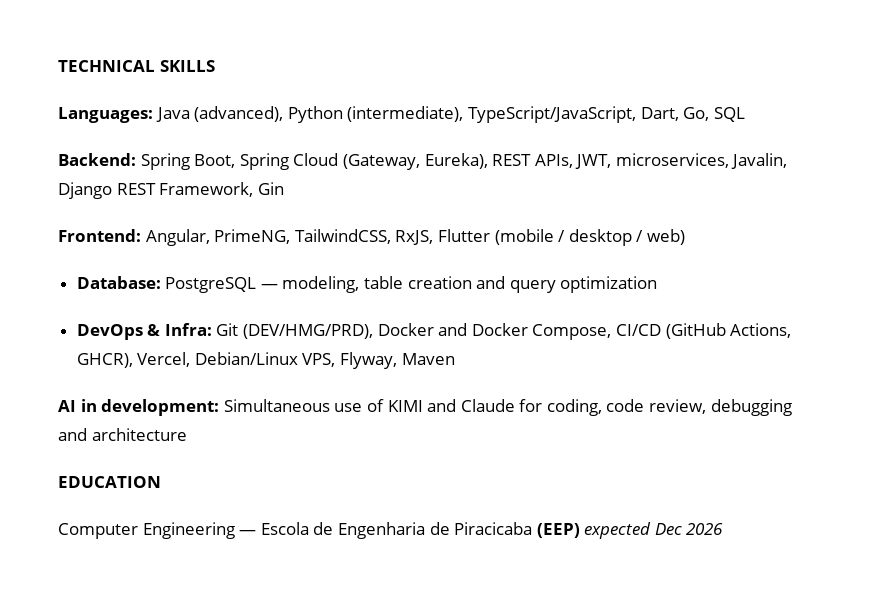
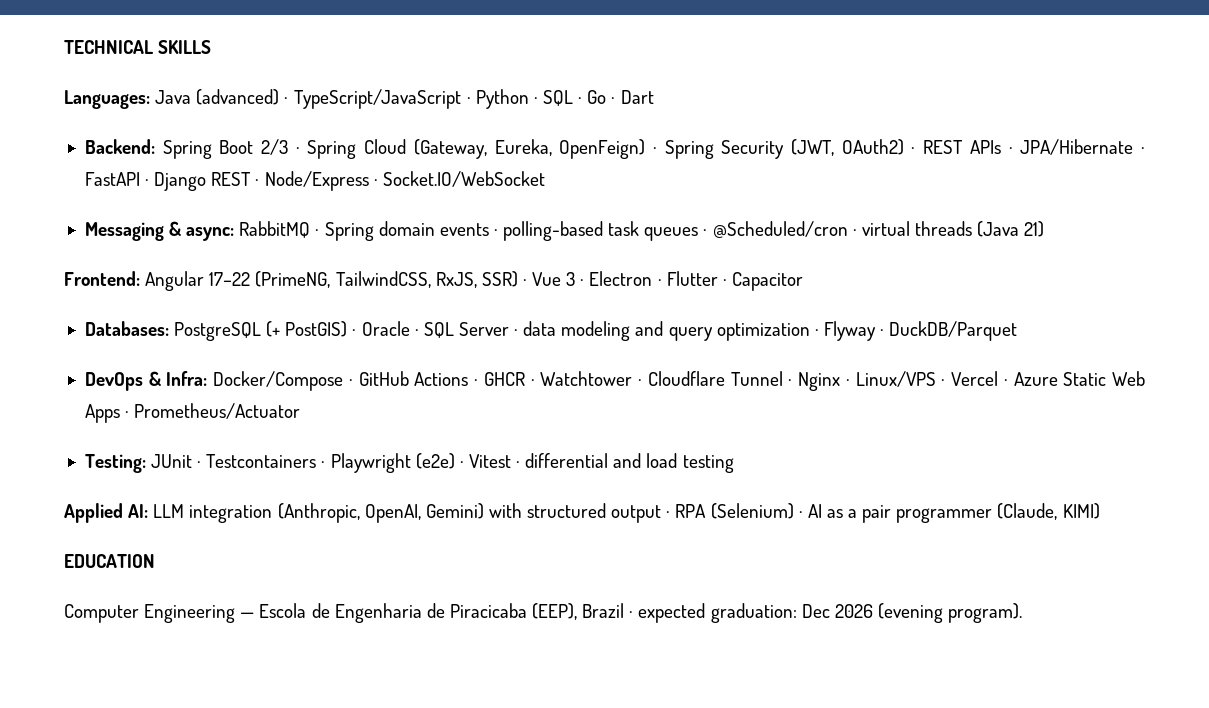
- Languages: Java (advanced), Python (intermediate), TypeScript/JavaScript, Dart, Go, SQL
- Backend: Spring Boot, Spring Cloud (Gateway, Eureka), REST APIs, JWT, microservices, Javalin, Django REST Framework, Gin
- Frontend: Angular, PrimeNG, TailwindCSS, RxJS, Flutter (mobile / desktop / web)
- Database: PostgreSQL — modeling, table creation and query optimization
+ Languages: Java (advanced) · TypeScript/JavaScript · Python · SQL · Go · Dart
+ Backend: Spring Boot 2/3 · Spring Cloud (Gateway, Eureka, OpenFeign) · Spring Security (JWT, OAuth2) · REST APIs · JPA/Hibernate · FastAPI · Django REST · Node/Express · Socket.IO/WebSocket
+ Messaging & async: RabbitMQ · Spring domain events · polling-based task queues · @Scheduled/cron · virtual threads (Java 21)
+ Frontend: Angular 17–22 (PrimeNG, TailwindCSS, RxJS, SSR) · Vue 3 · Electron · Flutter · Capacitor
+ Databases: PostgreSQL (+ PostGIS) · Oracle · SQL Server · data modeling and query optimization · Flyway · DuckDB/Parquet
- DevOps & Infra: Git (DEV/HMG/PRD), Docker and Docker Compose, CI/CD (GitHub Actions, GHCR), Vercel, Debian/Linux VPS, Flyway, Maven
- AI in development: Simultaneous use of KIMI and Claude for coding, code review, debugging and architecture
+ DevOps & Infra: Docker/Compose · GitHub Actions · GHCR · Watchtower · Cloudflare Tunnel · Nginx · Linux/VPS · Vercel · Azure Static Web Apps · Prometheus/Actuator
+ Testing: JUnit · Testcontainers · Playwright (e2e) · Vitest · differential and load testing
+ Applied AI: LLM integration (Anthropic, OpenAI, Gemini) with structured output · RPA (Selenium) · AI as a pair programmer (Claude, KIMI)
- Computer Engineering — Escola de Engenharia de Piracicaba (EEP) expected Dec 2026
+ Computer Engineering — Escola de Engenharia de Piracicaba (EEP), Brazil · expected graduation: Dec 2026 (evening program).

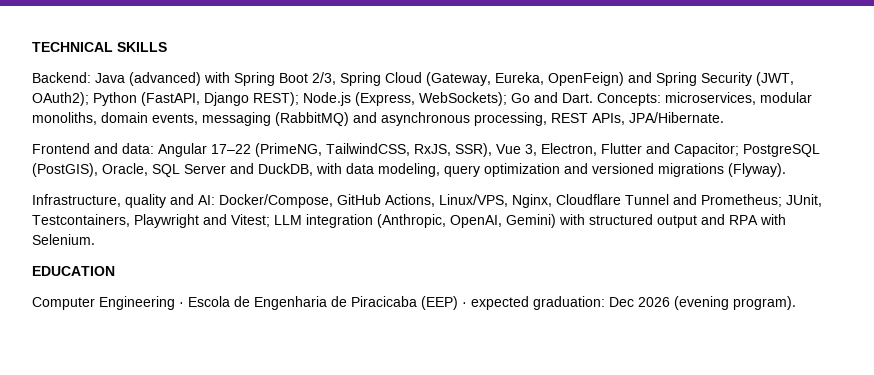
- Languages: Java (advanced) · TypeScript/JavaScript · Python · SQL · Go · Dart
- Backend: Spring Boot 2/3 · Spring Cloud (Gateway, Eureka, OpenFeign) · Spring Security (JWT, OAuth2) · REST APIs · JPA/Hibernate · FastAPI · Django REST · Node/Express · Socket.IO/WebSocket
- Messaging & async: RabbitMQ · Spring domain events · polling-based task queues · @Scheduled/cron · virtual threads (Java 21)
- Frontend: Angular 17–22 (PrimeNG, TailwindCSS, RxJS, SSR) · Vue 3 · Electron · Flutter · Capacitor
- Databases: PostgreSQL (+ PostGIS) · Oracle · SQL Server · data modeling and query optimization · Flyway · DuckDB/Parquet
- DevOps & Infra: Docker/Compose · GitHub Actions · GHCR · Watchtower · Cloudflare Tunnel · Nginx · Linux/VPS · Vercel · Azure Static Web Apps · Prometheus/Actuator
- Testing: JUnit · Testcontainers · Playwright (e2e) · Vitest · differential and load testing
- Applied AI: LLM integration (Anthropic, OpenAI, Gemini) with structured output · RPA (Selenium) · AI as a pair programmer (Claude, KIMI)
+ Backend: Java (advanced) with Spring Boot 2/3, Spring Cloud (Gateway, Eureka, OpenFeign) and Spring Security (JWT, OAuth2); Python (FastAPI, Django REST); Node.js (Express, WebSockets); Go and Dart. Concepts: microservices, modular monoliths, domain events, messaging (RabbitMQ) and asynchronous processing, REST APIs, JPA/Hibernate.
+ Frontend and data: Angular 17–22 (PrimeNG, TailwindCSS, RxJS, SSR), Vue 3, Electron, Flutter and Capacitor; PostgreSQL (PostGIS), Oracle, SQL Server and DuckDB, with data modeling, query optimization and versioned migrations (Flyway).
+ Infrastructure, quality and AI: Docker/Compose, GitHub Actions, Linux/VPS, Nginx, Cloudflare Tunnel and Prometheus; JUnit, Testcontainers, Playwright and Vitest; LLM integration (Anthropic, OpenAI, Gemini) with structured output and RPA with Selenium.
- Computer Engineering — Escola de Engenharia de Piracicaba (EEP), Brazil · expected graduation: Dec 2026 (evening program).
+ Computer Engineering · Escola de Engenharia de Piracicaba (EEP) · expected graduation: Dec 2026 (evening program).

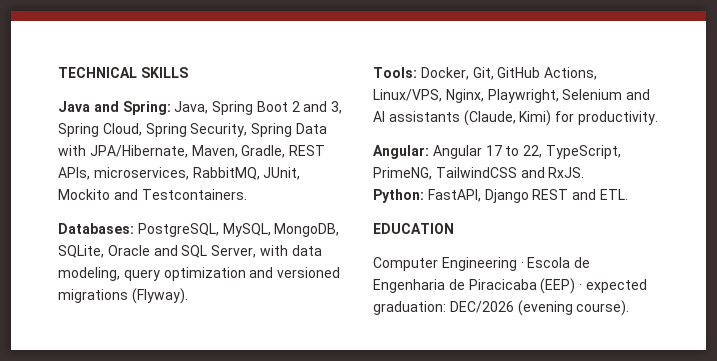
- Backend: Java (advanced) with Spring Boot 2/3, Spring Cloud (Gateway, Eureka, OpenFeign) and Spring Security (JWT, OAuth2); Python (FastAPI, Django REST); Node.js (Express, WebSockets); Go and Dart. Concepts: microservices, modular monoliths, domain events, messaging (RabbitMQ) and asynchronous processing, REST APIs, JPA/Hibernate.
- Frontend and data: Angular 17–22 (PrimeNG, TailwindCSS, RxJS, SSR), Vue 3, Electron, Flutter and Capacitor; PostgreSQL (PostGIS), Oracle, SQL Server and DuckDB, with data modeling, query optimization and versioned migrations (Flyway).
+ Java and Spring: Java, Spring Boot 2 and 3, Spring Cloud, Spring Security, Spring Data with JPA/Hibernate, Maven, Gradle, REST APIs, microservices, RabbitMQ, JUnit, Mockito and Testcontainers.
+ Databases: PostgreSQL, MySQL, MongoDB, SQLite, Oracle and SQL Server, with data modeling, query optimization and versioned migrations (Flyway).
- Infrastructure, quality and AI: Docker/Compose, GitHub Actions, Linux/VPS, Nginx, Cloudflare Tunnel and Prometheus; JUnit, Testcontainers, Playwright and Vitest; LLM integration (Anthropic, OpenAI, Gemini) with structured output and RPA with Selenium.
+ Tools: Docker, Git, GitHub Actions, Linux/VPS, Nginx, Playwright, Selenium and AI assistants (Claude, Kimi) for productivity.
+ Angular: Angular 17 to 22, TypeScript, PrimeNG, TailwindCSS and RxJS.
+ Python: FastAPI, Django REST and ETL.
- Computer Engineering · Escola de Engenharia de Piracicaba (EEP) · expected graduation: Dec 2026 (evening program).
+ Computer Engineering · Escola de Engenharia de Piracicaba (EEP) · expected graduation: DEC/2026 (evening course).

